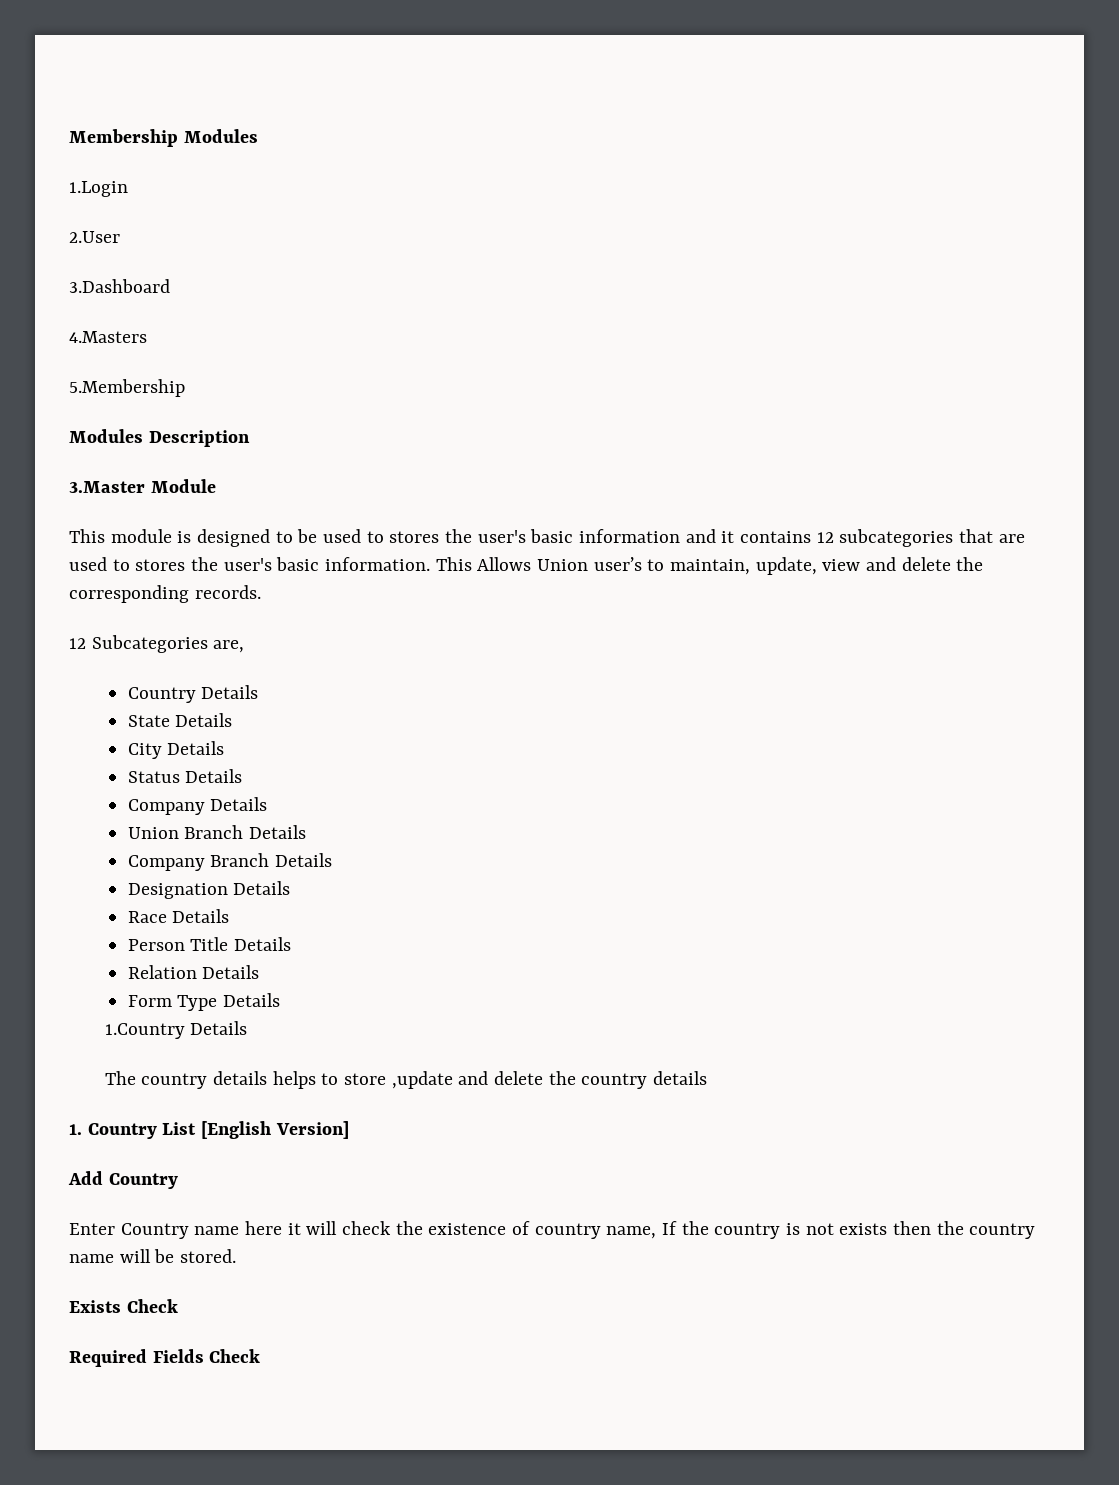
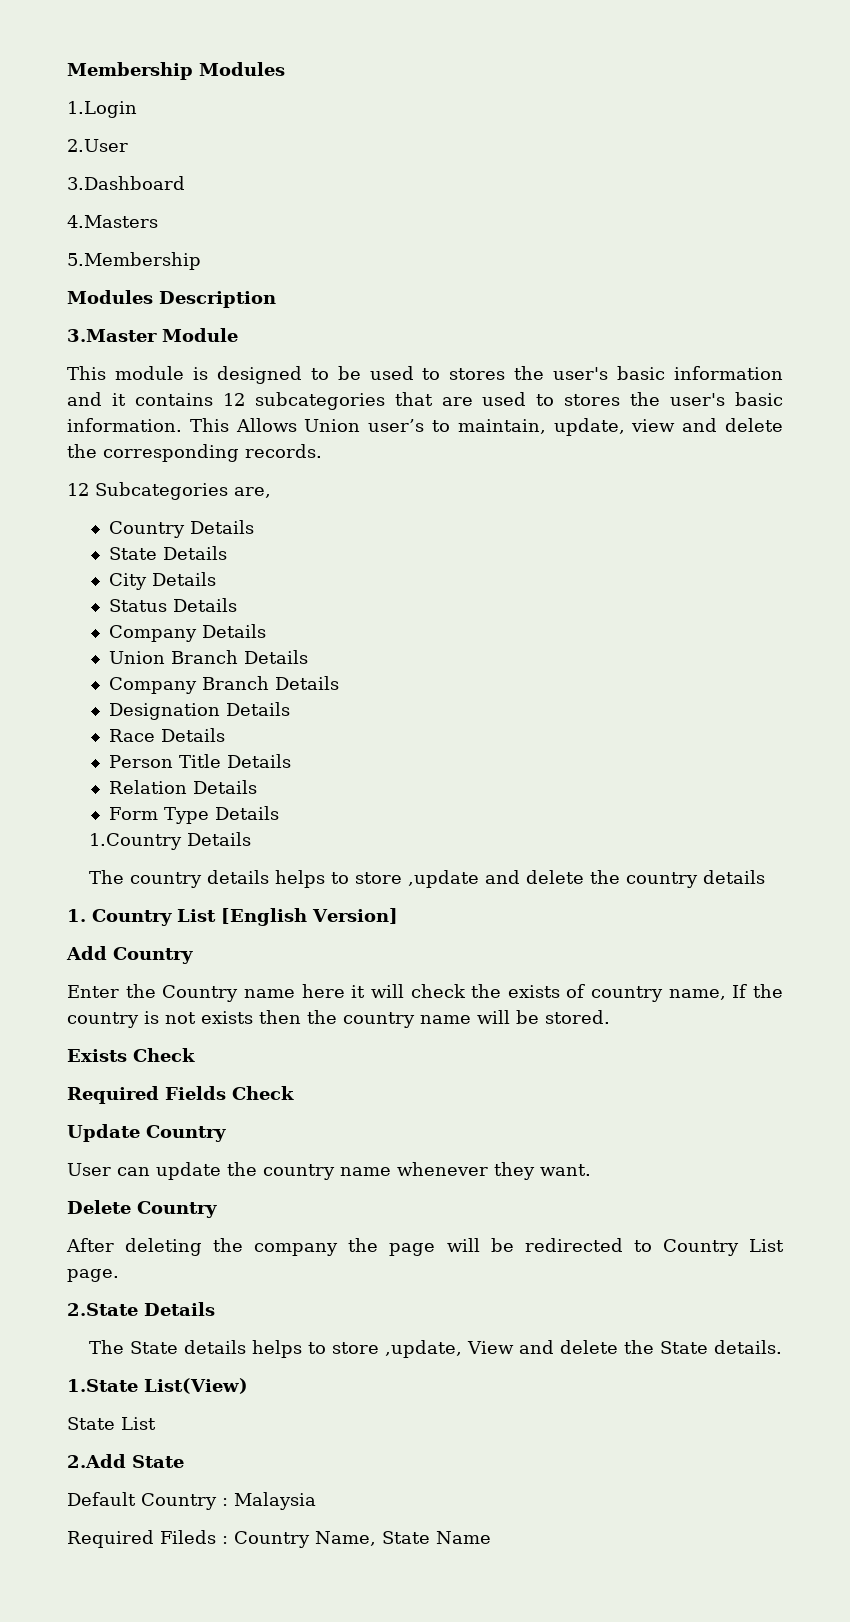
- Enter Country name here it will check the existence of country name, If the country is not exists then the country name will be stored.
+ Enter the Country name here it will check the exists of country name, If the country is not exists then the country name will be stored.
+ Update Country
+ User can update the country name whenever they want.
+ Delete Country
+ After deleting the company the page will be redirected to Country List page.
+ 2.State Details
+ The State details helps to store ,update, View and delete the State details.
+ 1.State List(View)
+ State List
+ 2.Add State
+ Default Country : Malaysia
+ Required Fileds : Country Name, State Name

